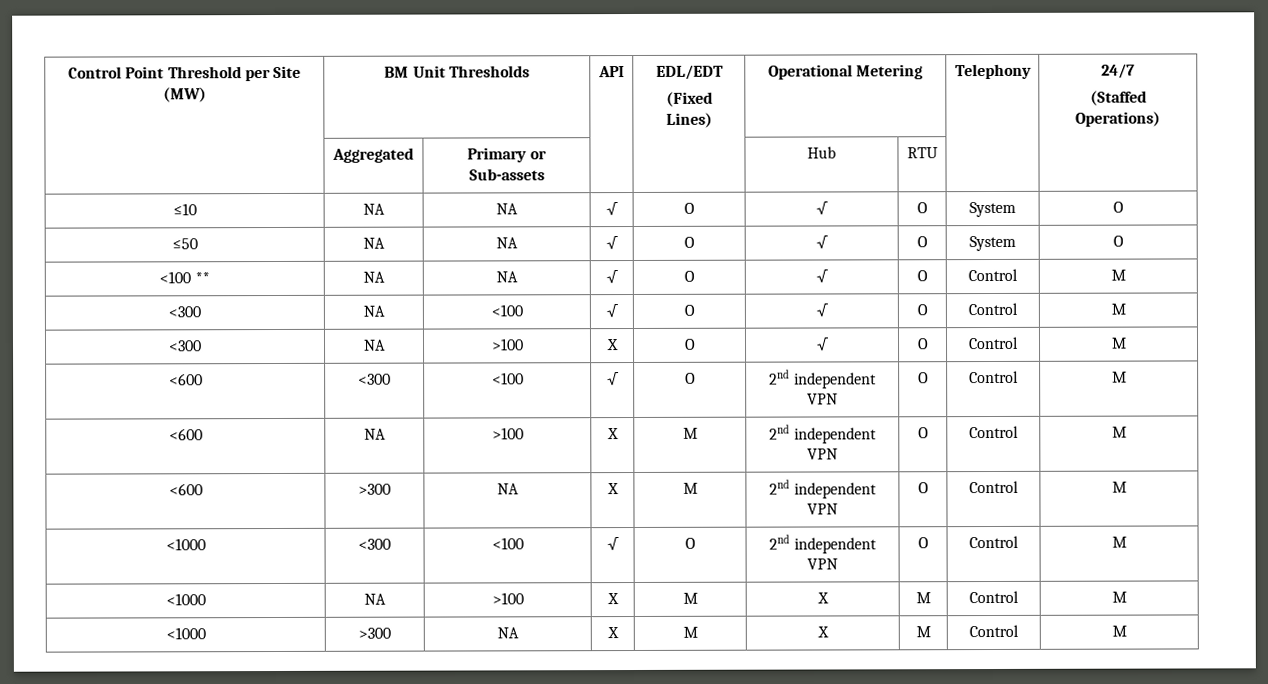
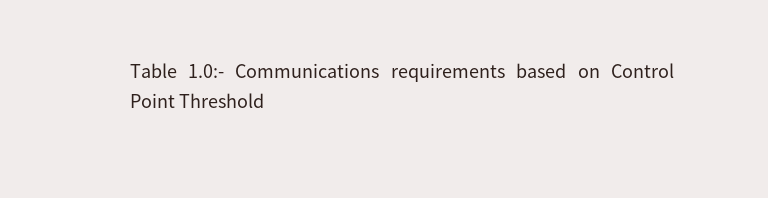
- Control Point Threshold per Site (MW) | BM Unit Thresholds | API | EDL/EDT
- (Fixed Lines) | Operational Metering | Telephony | 24/7
- (Staffed Operations)
- | Aggregated | Primary or Sub-assets | | | Hub | RTU | |
- ≤10 | NA | NA | √ | O | √ | O | System | O
- ≤50 | NA | NA | √ | O | √ | O | System | O
- <100 ** | NA | NA | √ | O | √ | O | Control | M
- <300 | NA | <100 | √ | O | √ | O | Control | M
- <300 | NA | >100 | X | O | √ | O | Control | M
- <600 | <300 | <100 | √ | O | 2nd independent VPN | O | Control | M
- <600 | NA | >100 | X | M | 2nd independent VPN | O | Control | M
- <600 | >300 | NA | X | M | 2nd independent VPN | O | Control | M
- <1000 | <300 | <100 | √ | O | 2nd independent VPN | O | Control | M
- <1000 | NA | >100 | X | M | X | M | Control | M
- <1000 | >300 | NA | X | M | X | M | Control | M
+ Table 1.0:- Communications requirements based on Control Point Threshold

